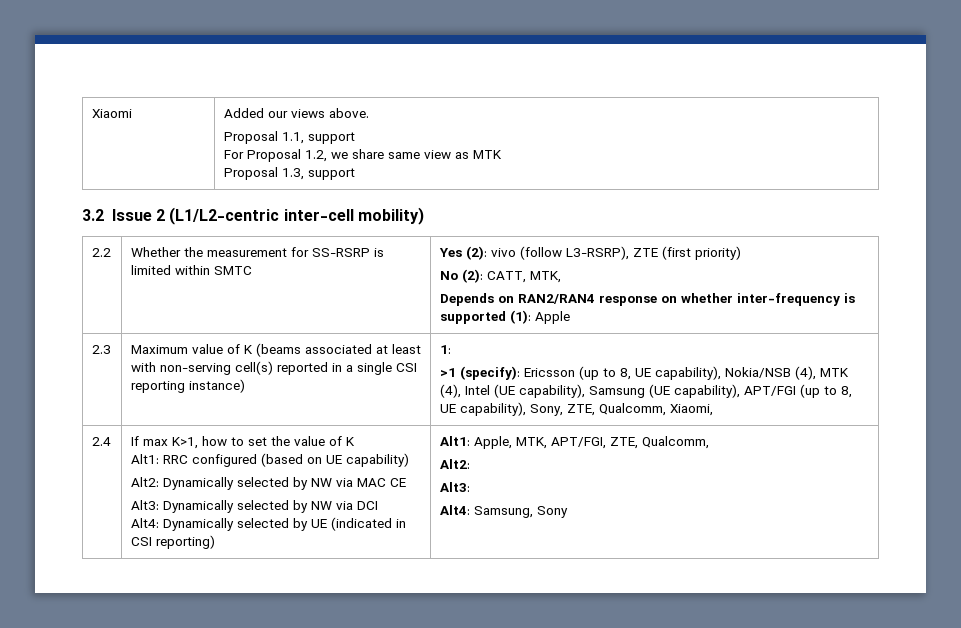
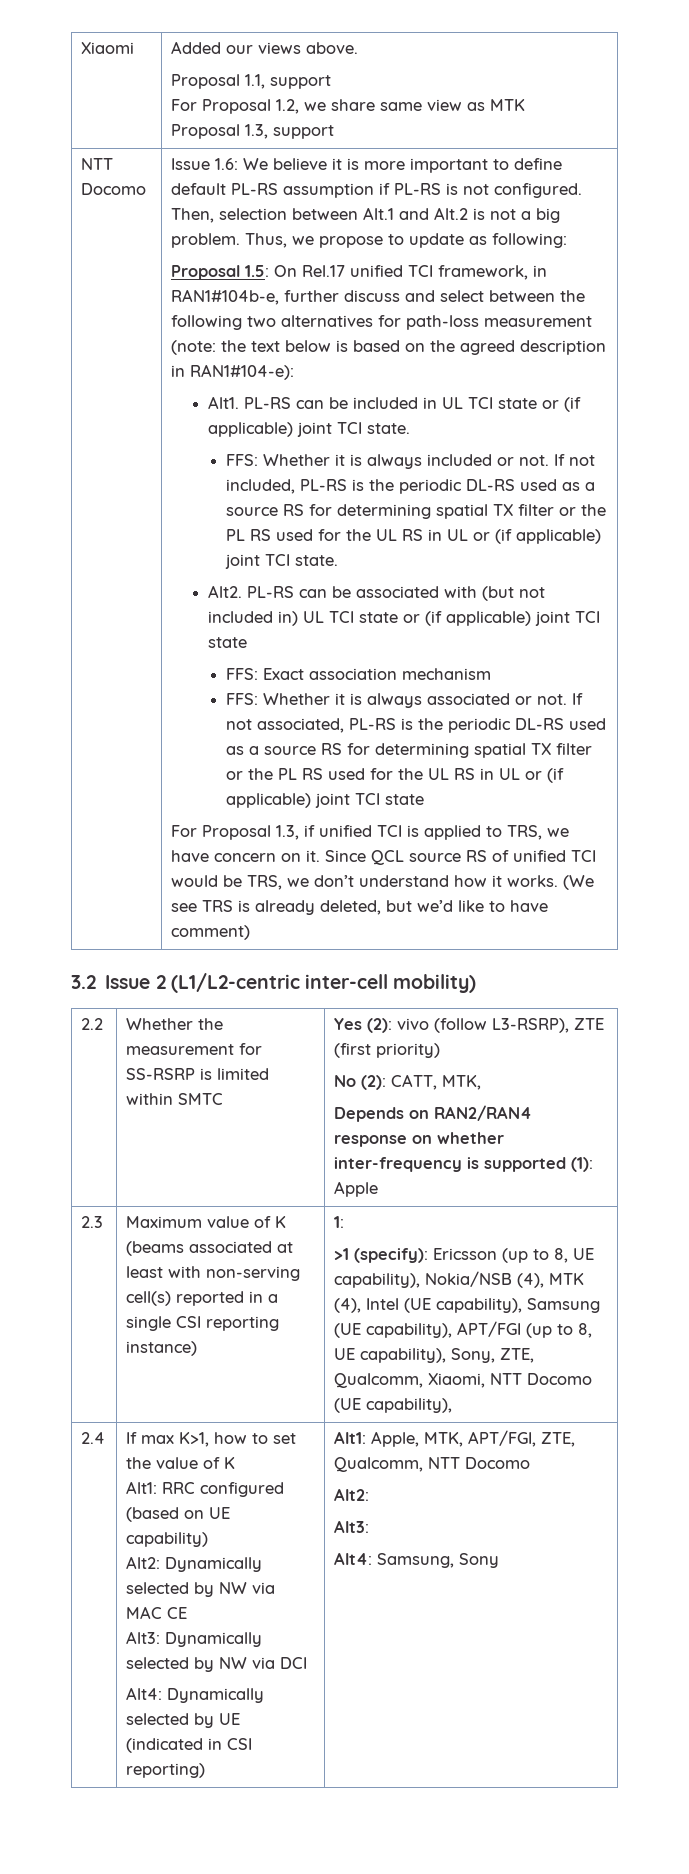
+ NTT Docomo | Issue 1.6: We believe it is more important to define default PL-RS assumption if PL-RS is not configured. Then, selection between Alt.1 and Alt.2 is not a big problem. Thus, we propose to update as following:
+ Proposal 1.5: On Rel.17 unified TCI framework, in RAN1#104b-e, further discuss and select between the following two alternatives for path-loss measurement (note: the text below is based on the agreed description in RAN1#104-e):
+ Alt1. PL-RS can be included in UL TCI state or (if applicable) joint TCI state.
+ FFS: Whether it is always included or not. If not included, PL-RS is the periodic DL-RS used as a source RS for determining spatial TX filter or the PL RS used for the UL RS in UL or (if applicable) joint TCI state.
+ Alt2. PL-RS can be associated with (but not included in) UL TCI state or (if applicable) joint TCI state
+ FFS: Exact association mechanism
+ FFS: Whether it is always associated or not. If not associated, PL-RS is the periodic DL-RS used as a source RS for determining spatial TX filter or the PL RS used for the UL RS in UL or (if applicable) joint TCI state
+ For Proposal 1.3, if unified TCI is applied to TRS, we have concern on it. Since QCL source RS of unified TCI would be TRS, we don’t understand how it works. (We see TRS is already deleted, but we’d like to have comment)
- >1 (specify): Ericsson (up to 8, UE capability), Nokia/NSB (4), MTK (4), Intel (UE capability), Samsung (UE capability), APT/FGI (up to 8, UE capability), Sony, ZTE, Qualcomm, Xiaomi,
+ >1 (specify): Ericsson (up to 8, UE capability), Nokia/NSB (4), MTK (4), Intel (UE capability), Samsung (UE capability), APT/FGI (up to 8, UE capability), Sony, ZTE, Qualcomm, Xiaomi, NTT Docomo (UE capability),
- Alt1: Apple, MTK, APT/FGI, ZTE, Qualcomm,
+ Alt1: Apple, MTK, APT/FGI, ZTE, Qualcomm, NTT Docomo

